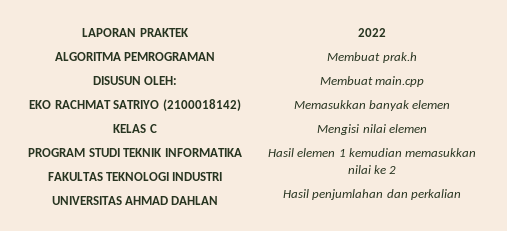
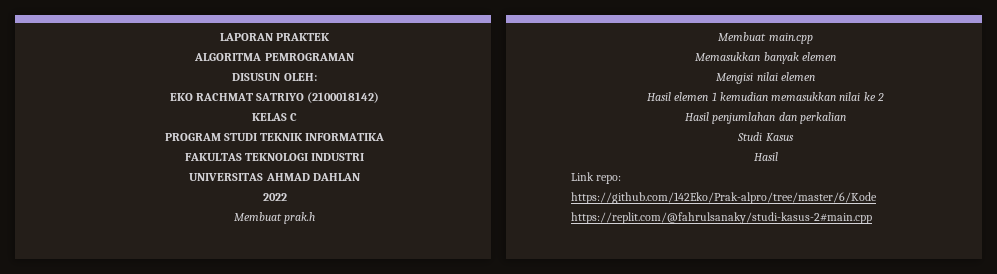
+ Studi Kasus
+ Hasil
+ Link repo:
+ https://github.com/142Eko/Prak-alpro/tree/master/6/Kode
+ https://replit.com/@fahrulsanaky/studi-kasus-2#main.cpp

